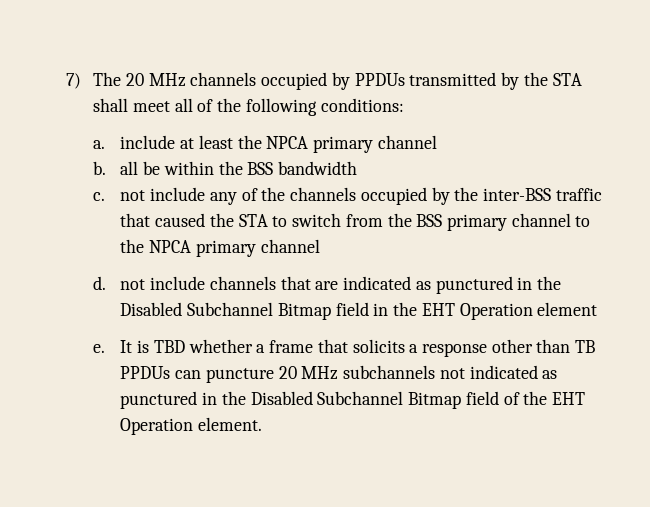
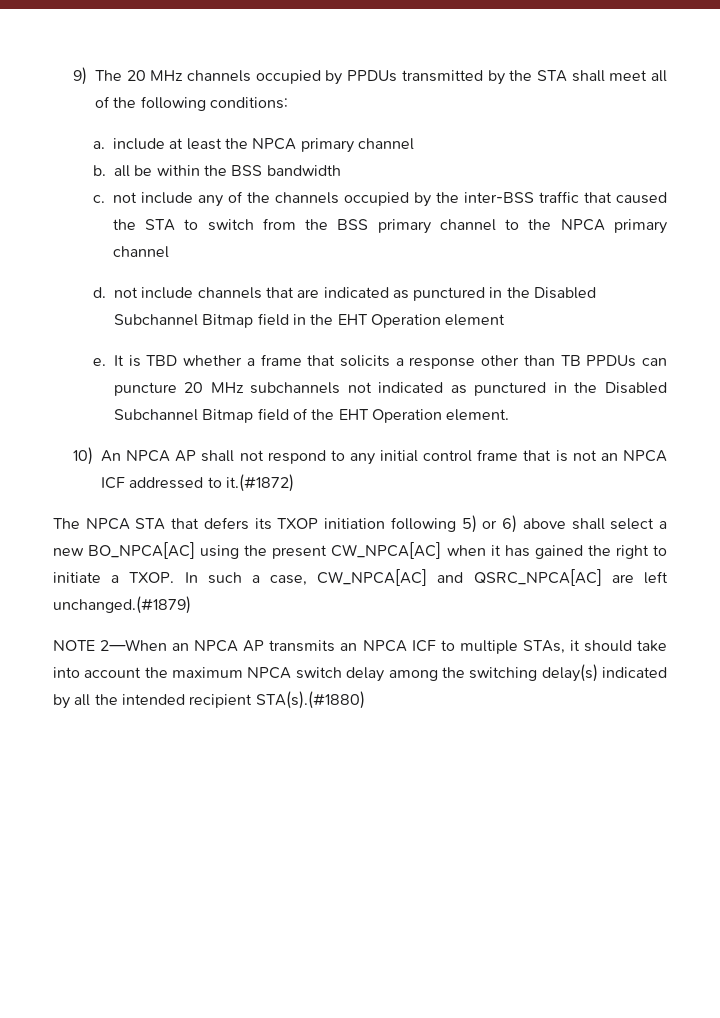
- 7) The 20 MHz channels occupied by PPDUs transmitted by the STA shall meet all of the following conditions:
+ 9) The 20 MHz channels occupied by PPDUs transmitted by the STA shall meet all of the following conditions:
+ 10) An NPCA AP shall not respond to any initial control frame that is not an NPCA ICF addressed to it.(#1872)
+ The NPCA STA that defers its TXOP initiation following 5) or 6) above shall select a new BO_NPCA[AC] using the present CW_NPCA[AC] when it has gained the right to initiate a TXOP. In such a case, CW_NPCA[AC] and QSRC_NPCA[AC] are left unchanged.(#1879)
+ NOTE 2—When an NPCA AP transmits an NPCA ICF to multiple STAs, it should take into account the maximum NPCA switch delay among the switching delay(s) indicated by all the intended recipient STA(s).(#1880)

